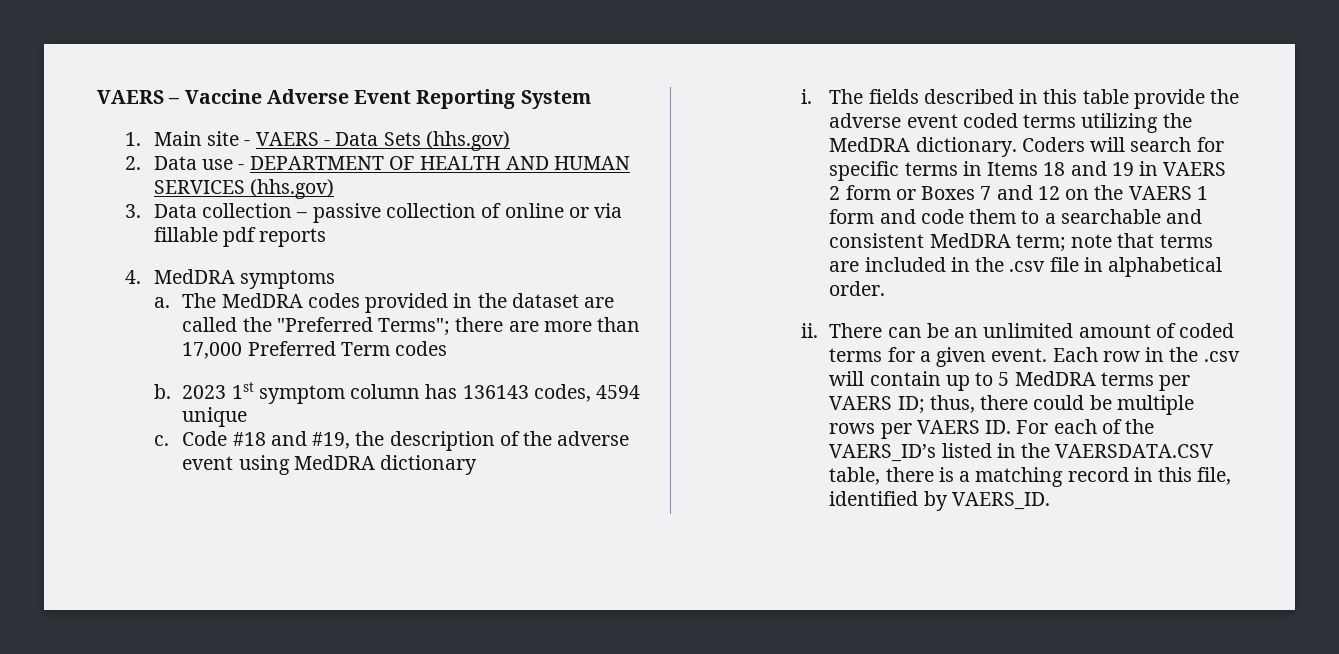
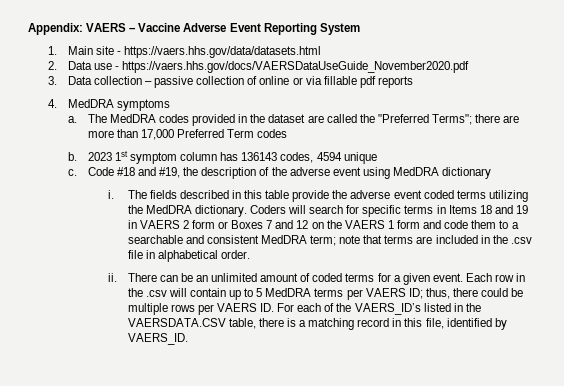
- VAERS – Vaccine Adverse Event Reporting System
+ Appendix: VAERS – Vaccine Adverse Event Reporting System
- 1. Main site - VAERS - Data Sets (hhs.gov)
+ 1. Main site - https://vaers.hhs.gov/data/datasets.html
- 2. Data use - DEPARTMENT OF HEALTH AND HUMAN SERVICES (hhs.gov)
+ 2. Data use - https://vaers.hhs.gov/docs/VAERSDataUseGuide_November2020.pdf

